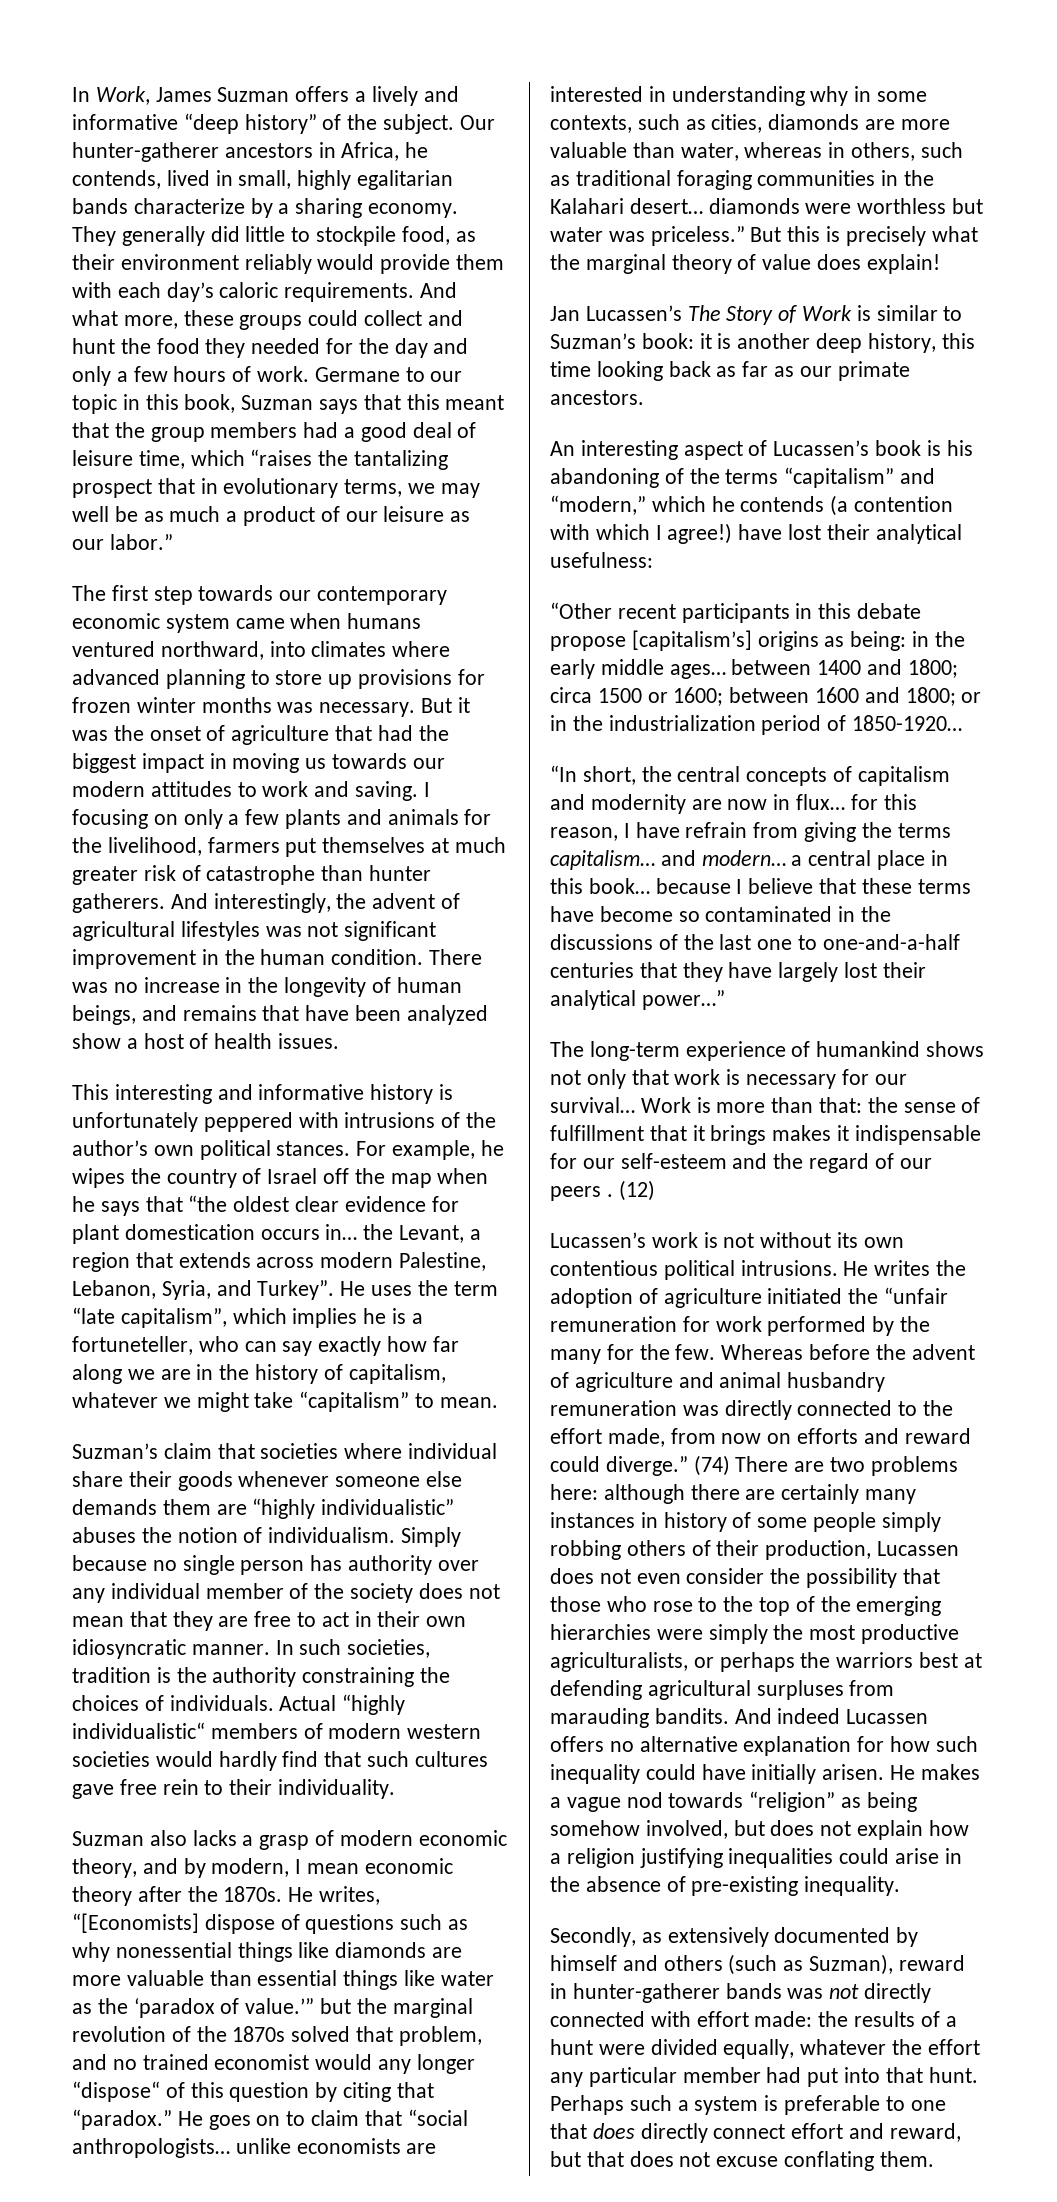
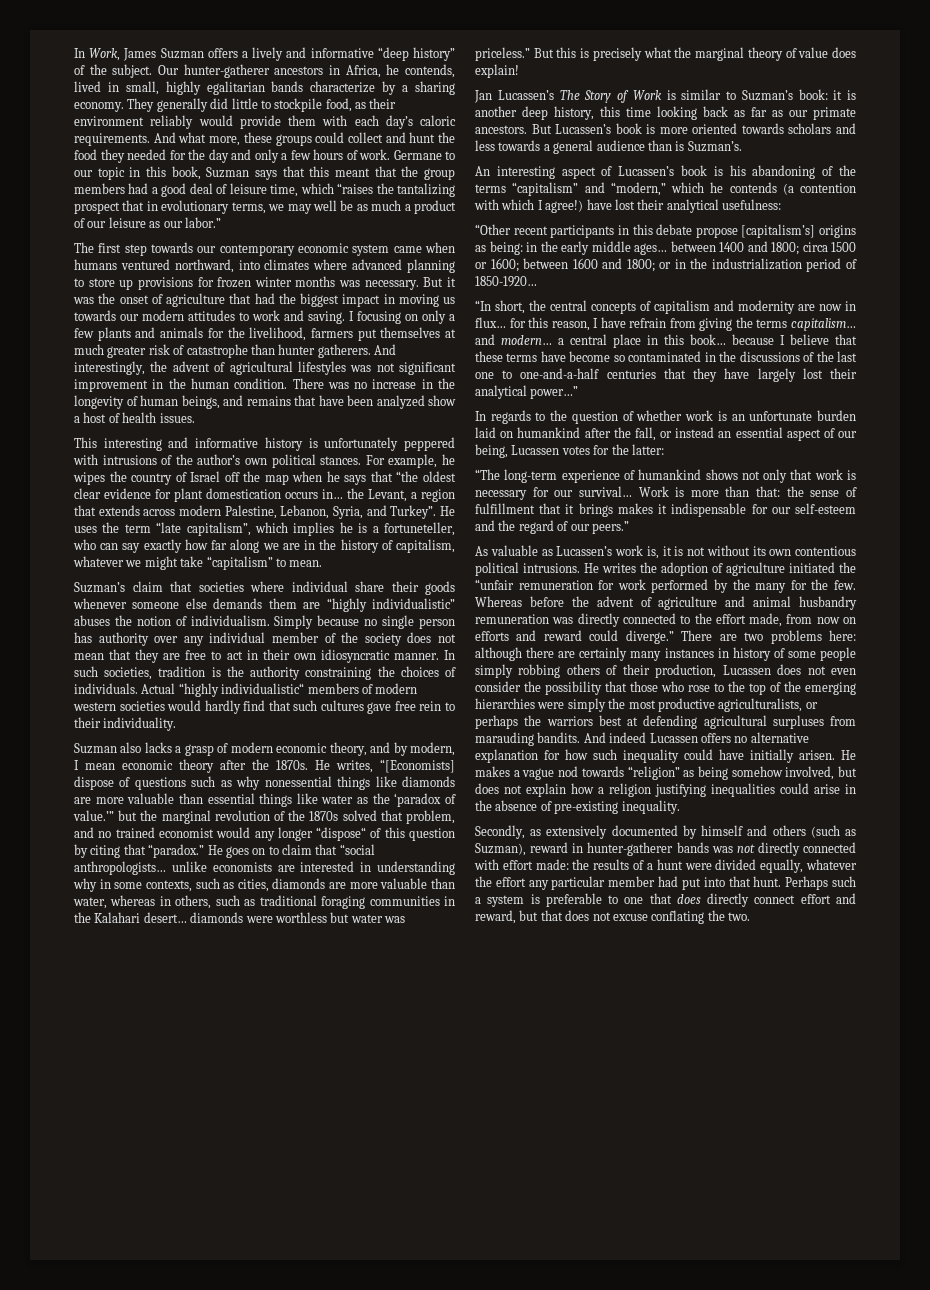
+ But Lucassen’s book is more oriented towards scholars and less towards a general audience than is Suzman’s.
- The long-term experience of humankind shows not only that work is necessary for our survival…
+ In regards to the question of whether work is an unfortunate burden laid on humankind after the fall, or instead an essential aspect of our being, Lucassen votes for the latter:
+ “The long-term experience of humankind shows not only that work is necessary for our survival…
- Work is more than that: the sense of fulfillment that it brings makes it indispensable for our self-esteem and the regard of our peers . (12)
- Lucassen’s work is not without its own contentious political intrusions.
+ Work is more than that: the sense of fulfillment that it brings makes it indispensable for our self-esteem and the regard of our peers.”
+ As valuable as Lucassen’s work is, it is not without its own contentious political intrusions.
- (74) There are two problems here: although there are certainly many instances in history of some people simply robbing others of their production, Lucassen does not even consider the possibility that those who rose to the top of the emerging hierarchies were simply the most productive agriculturalists, or perhaps the warriors best at defending agricultural surpluses from marauding bandits.
+ There are two problems here: although there are certainly many instances in history of some people simply robbing others of their production, Lucassen does not even consider the possibility that those who rose to the top of the emerging hierarchies were simply the most productive agriculturalists, or perhaps the warriors best at defending agricultural surpluses from marauding bandits.
- Perhaps such a system is preferable to one that does directly connect effort and reward, but that does not excuse conflating them.
+ Perhaps such a system is preferable to one that does directly connect effort and reward, but that does not excuse conflating the two.

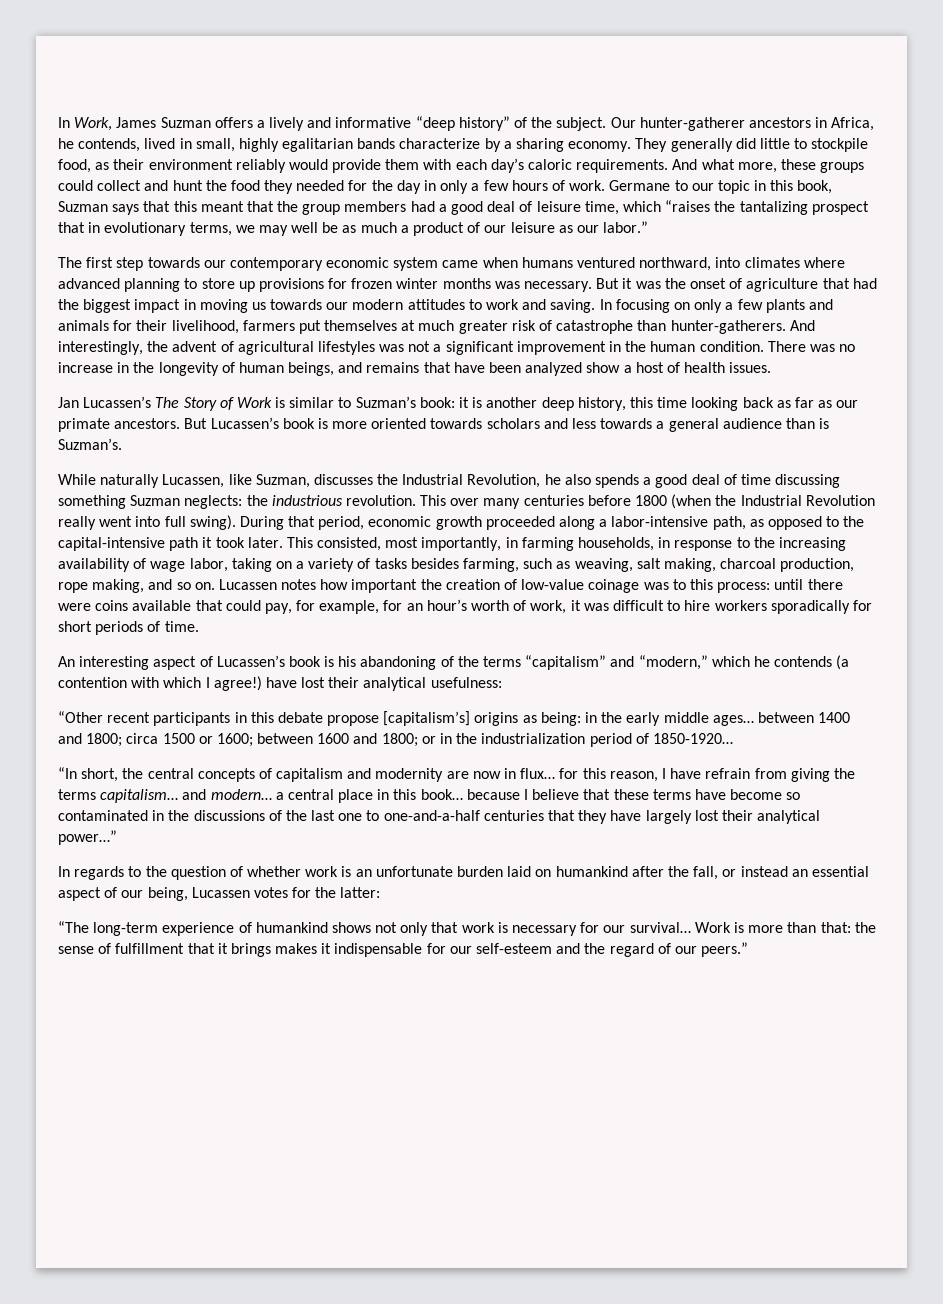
- And what more, these groups could collect and hunt the food they needed for the day and only a few hours of work.
+ And what more, these groups could collect and hunt the food they needed for the day in only a few hours of work.
- I focusing on only a few plants and animals for the livelihood, farmers put themselves at much greater risk of catastrophe than hunter gatherers.
+ In focusing on only a few plants and animals for their livelihood, farmers put themselves at much greater risk of catastrophe than hunter-gatherers.
- And interestingly, the advent of agricultural lifestyles was not significant improvement in the human condition.
+ And interestingly, the advent of agricultural lifestyles was not a significant improvement in the human condition.
- This interesting and informative history is unfortunately peppered with intrusions of the author’s own political stances. For example, he wipes the country of Israel off the map when he says that “the oldest clear evidence for plant domestication occurs in… the Levant, a region that extends across modern Palestine, Lebanon, Syria, and Turkey”. He uses the term “late capitalism”, which implies he is a fortuneteller, who can say exactly how far along we are in the history of capitalism, whatever we might take “capitalism” to mean.
- Suzman’s claim that societies where individual share their goods whenever someone else demands them are “highly individualistic” abuses the notion of individualism. Simply because no single person has authority over any individual member of the society does not mean that they are free to act in their own idiosyncratic manner. In such societies, tradition is the authority constraining the choices of individuals. Actual “highly individualistic“ members of modern western societies would hardly find that such cultures gave free rein to their individuality.
- Suzman also lacks a grasp of modern economic theory, and by modern, I mean economic theory after the 1870s. He writes, “[Economists] dispose of questions such as why nonessential things like diamonds are more valuable than essential things like water as the ‘paradox of value.’” but the marginal revolution of the 1870s solved that problem, and no trained economist would any longer “dispose“ of this question by citing that “paradox.” He goes on to claim that “social anthropologists… unlike economists are interested in understanding why in some contexts, such as cities, diamonds are more valuable than water, whereas in others, such as traditional foraging communities in the Kalahari desert… diamonds were worthless but water was priceless.” But this is precisely what the marginal theory of value does explain!
+ While naturally Lucassen, like Suzman, discusses the Industrial Revolution, he also spends a good deal of time discussing something Suzman neglects: the industrious revolution. This over many centuries before 1800 (when the Industrial Revolution really went into full swing). During that period, economic growth proceeded along a labor-intensive path, as opposed to the capital-intensive path it took later. This consisted, most importantly, in farming households, in response to the increasing availability of wage labor, taking on a variety of tasks besides farming, such as weaving, salt making, charcoal production, rope making, and so on. Lucassen notes how important the creation of low-value coinage was to this process: until there were coins available that could pay, for example, for an hour’s worth of work, it was difficult to hire workers sporadically for short periods of time.
- As valuable as Lucassen’s work is, it is not without its own contentious political intrusions. He writes the adoption of agriculture initiated the “unfair remuneration for work performed by the many for the few. Whereas before the advent of agriculture and animal husbandry remuneration was directly connected to the effort made, from now on efforts and reward could diverge.” There are two problems here: although there are certainly many instances in history of some people simply robbing others of their production, Lucassen does not even consider the possibility that those who rose to the top of the emerging hierarchies were simply the most productive agriculturalists, or perhaps the warriors best at defending agricultural surpluses from marauding bandits. And indeed Lucassen offers no alternative explanation for how such inequality could have initially arisen. He makes a vague nod towards “religion” as being somehow involved, but does not explain how a religion justifying inequalities could arise in the absence of pre-existing inequality.
- Secondly, as extensively documented by himself and others (such as Suzman), reward in hunter-gatherer bands was not directly connected with effort made: the results of a hunt were divided equally, whatever the effort any particular member had put into that hunt. Perhaps such a system is preferable to one that does directly connect effort and reward, but that does not excuse conflating the two.

